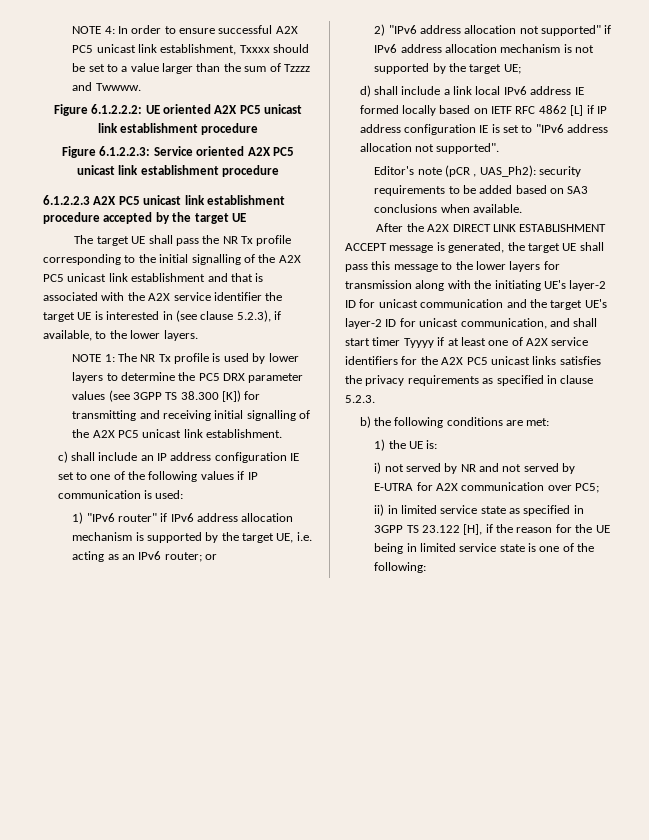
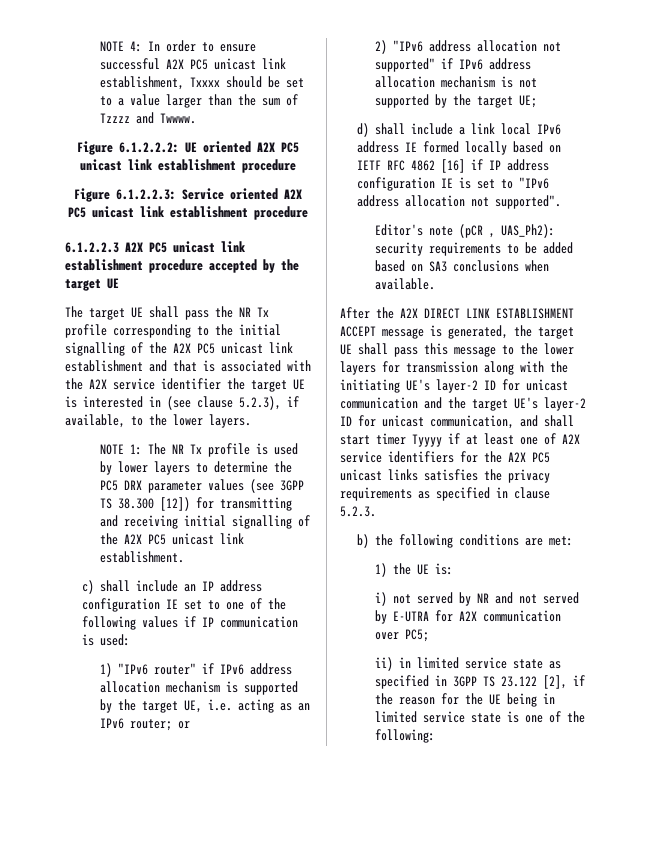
- NOTE 1: The NR Tx profile is used by lower layers to determine the PC5 DRX parameter values (see 3GPP TS 38.300 [K]) for transmitting and receiving initial signalling of the A2X PC5 unicast link establishment.
+ NOTE 1: The NR Tx profile is used by lower layers to determine the PC5 DRX parameter values (see 3GPP TS 38.300 [12]) for transmitting and receiving initial signalling of the A2X PC5 unicast link establishment.
- d) shall include a link local IPv6 address IE formed locally based on IETF RFC 4862 [L] if IP address configuration IE is set to "IPv6 address allocation not supported".
+ d) shall include a link local IPv6 address IE formed locally based on IETF RFC 4862 [16] if IP address configuration IE is set to "IPv6 address allocation not supported".
- ii) in limited service state as specified in 3GPP TS 23.122 [H], if the reason for the UE being in limited service state is one of the following:
+ ii) in limited service state as specified in 3GPP TS 23.122 [2], if the reason for the UE being in limited service state is one of the following:

